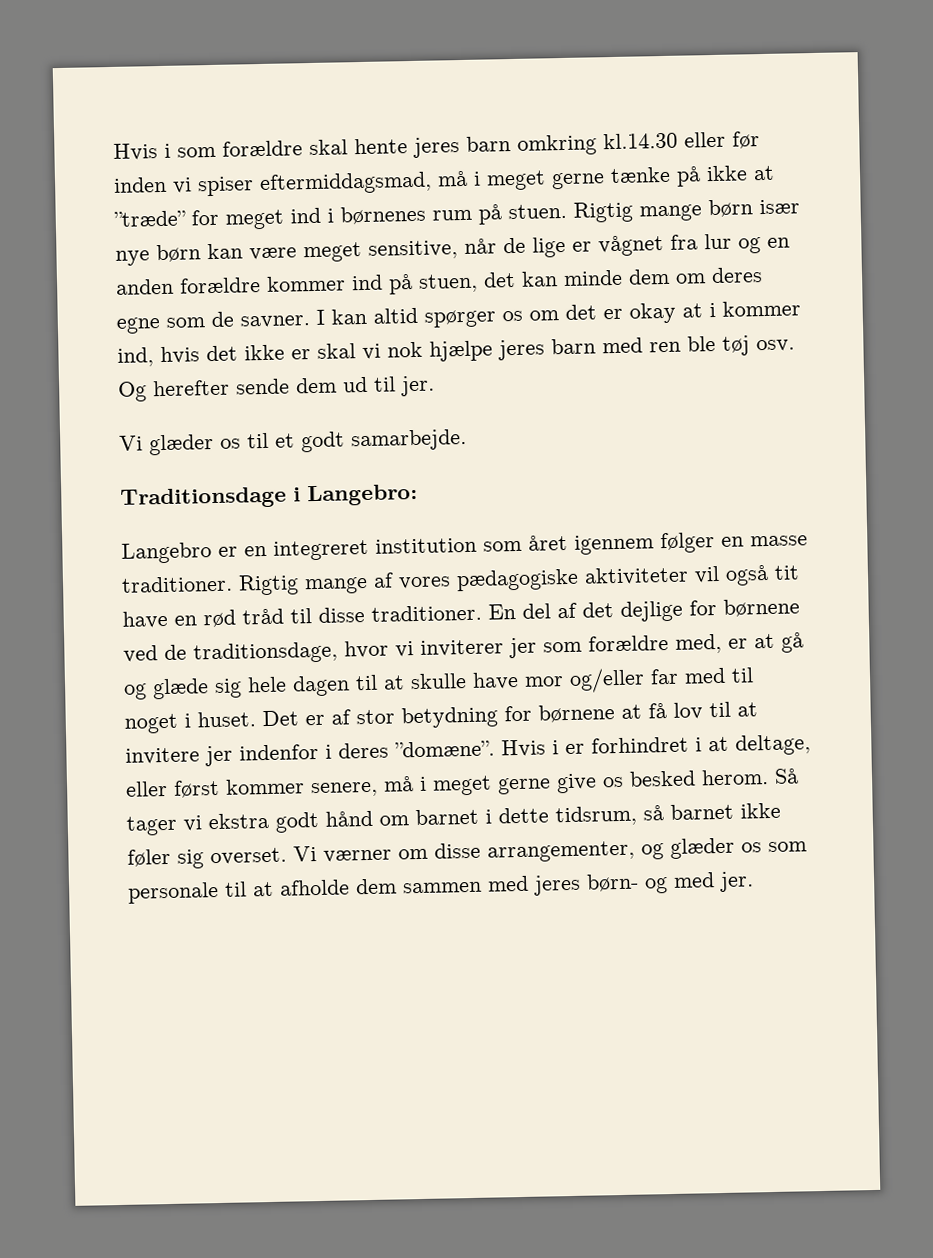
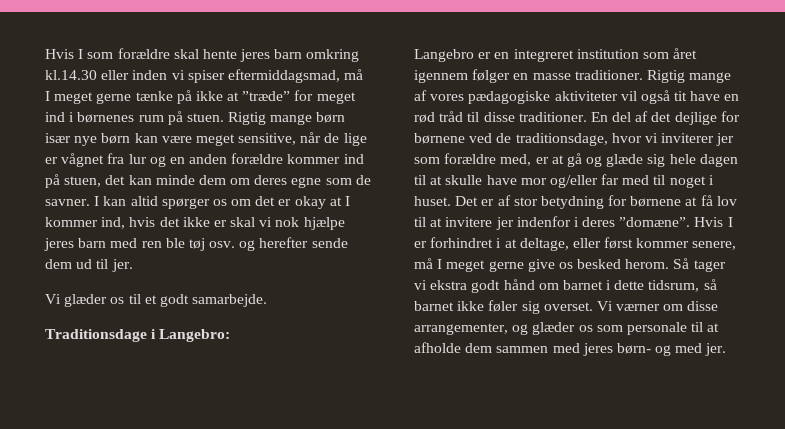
- Hvis i som forældre skal hente jeres barn omkring kl.14.30 eller før inden vi spiser eftermiddagsmad, må i meget gerne tænke på ikke at ”træde” for meget ind i børnenes rum på stuen.
+ Hvis I som forældre skal hente jeres barn omkring kl.14.30 eller inden vi spiser eftermiddagsmad, må I meget gerne tænke på ikke at ”træde” for meget ind i børnenes rum på stuen.
- I kan altid spørger os om det er okay at i kommer ind, hvis det ikke er skal vi nok hjælpe jeres barn med ren ble tøj osv. Og herefter sende dem ud til jer.
+ I kan altid spørger os om det er okay at I kommer ind, hvis det ikke er skal vi nok hjælpe jeres barn med ren ble tøj osv. og herefter sende dem ud til jer.
- Hvis i er forhindret i at deltage, eller først kommer senere, må i meget gerne give os besked herom.
+ Hvis I er forhindret i at deltage, eller først kommer senere, må I meget gerne give os besked herom.

